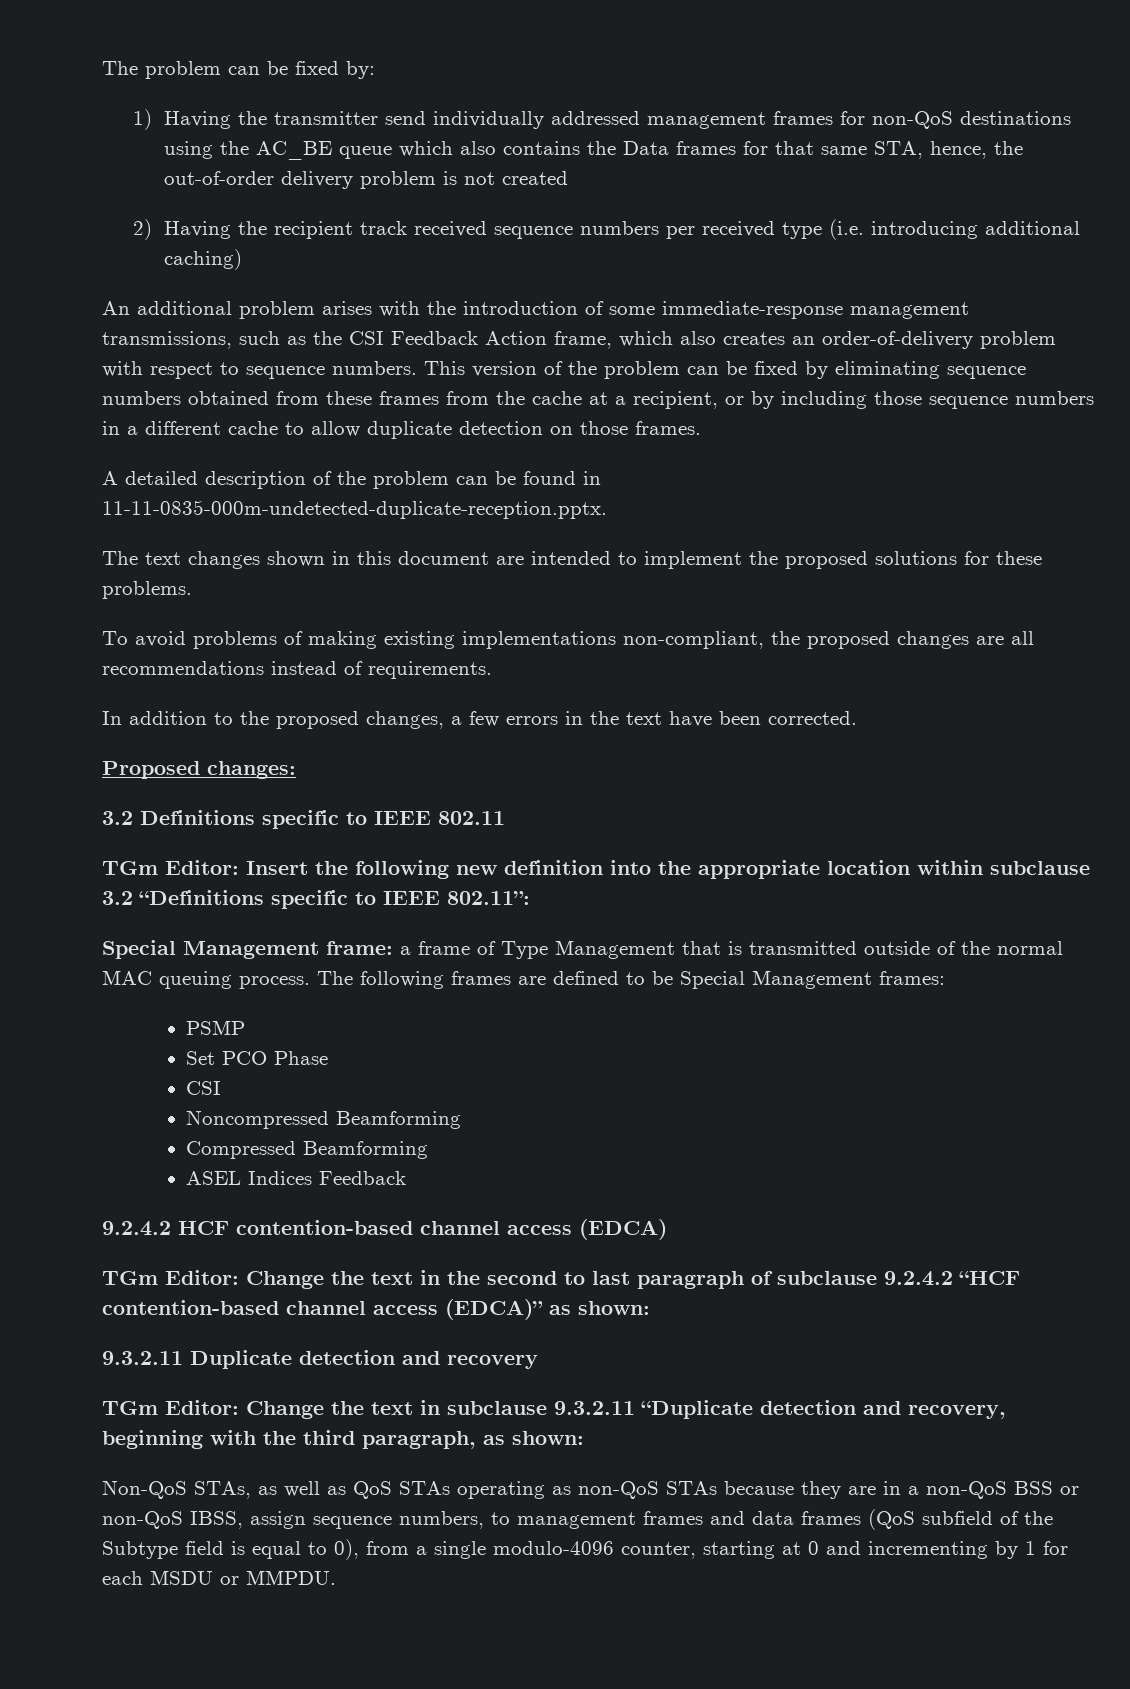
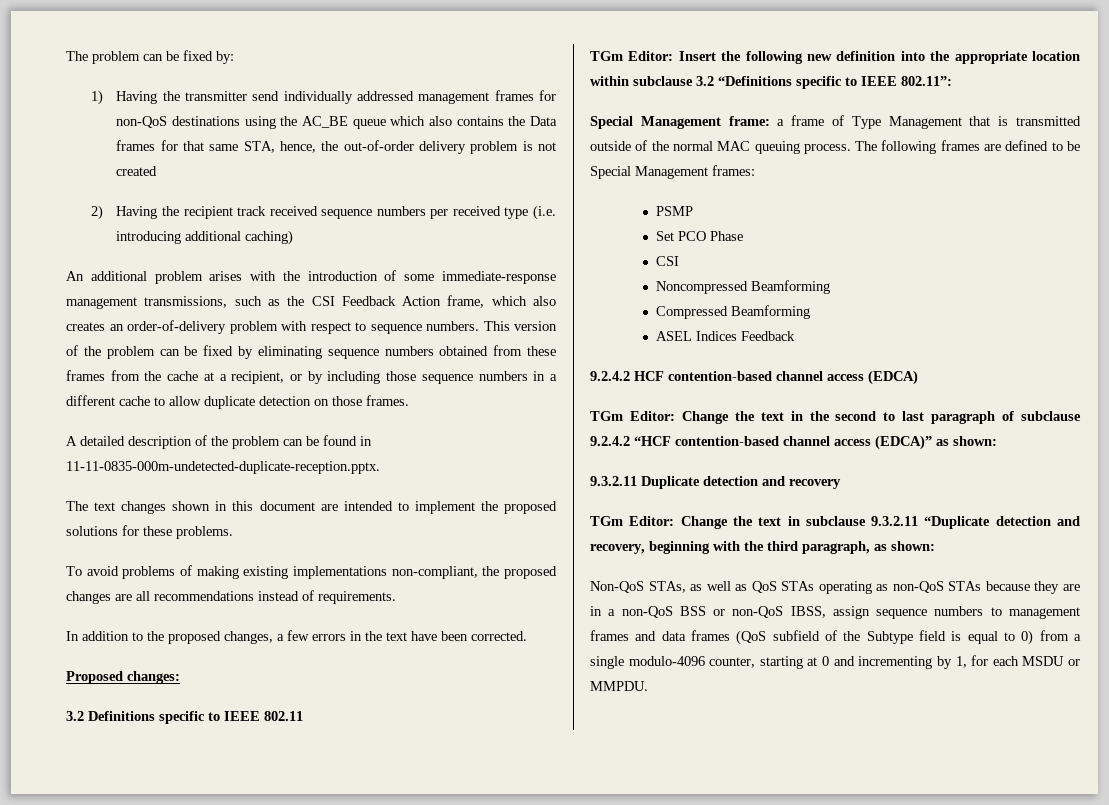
- Non-QoS STAs, as well as QoS STAs operating as non-QoS STAs because they are in a non-QoS BSS or non-QoS IBSS, assign sequence numbers, to management frames and data frames (QoS subfield of the Subtype field is equal to 0), from a single modulo-4096 counter, starting at 0 and incrementing by 1 for each MSDU or MMPDU.
+ Non-QoS STAs, as well as QoS STAs operating as non-QoS STAs because they are in a non-QoS BSS or non-QoS IBSS, assign sequence numbers to management frames and data frames (QoS subfield of the Subtype field is equal to 0) from a single modulo-4096 counter, starting at 0 and incrementing by 1, for each MSDU or MMPDU.

